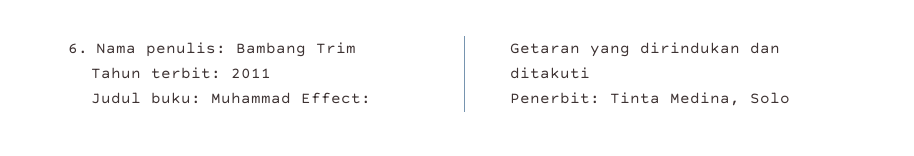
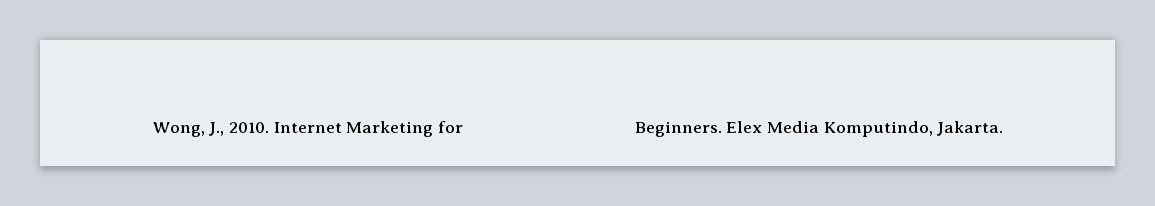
- 6. Nama penulis: Bambang Trim
- Tahun terbit: 2011
- Judul buku: Muhammad Effect: Getaran yang dirindukan dan ditakuti
- Penerbit: Tinta Medina, Solo
+ Wong, J., 2010. Internet Marketing for Beginners. Elex Media Komputindo, Jakarta.

